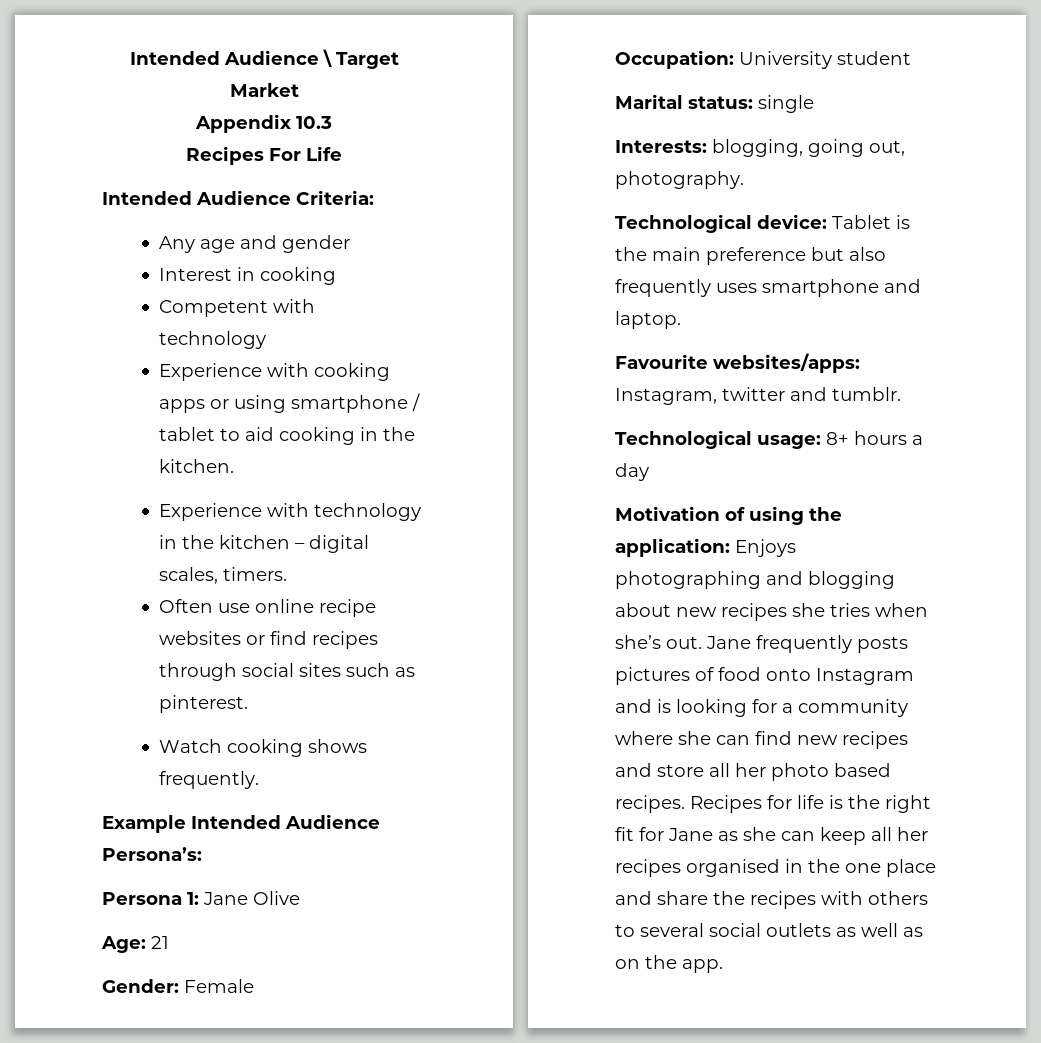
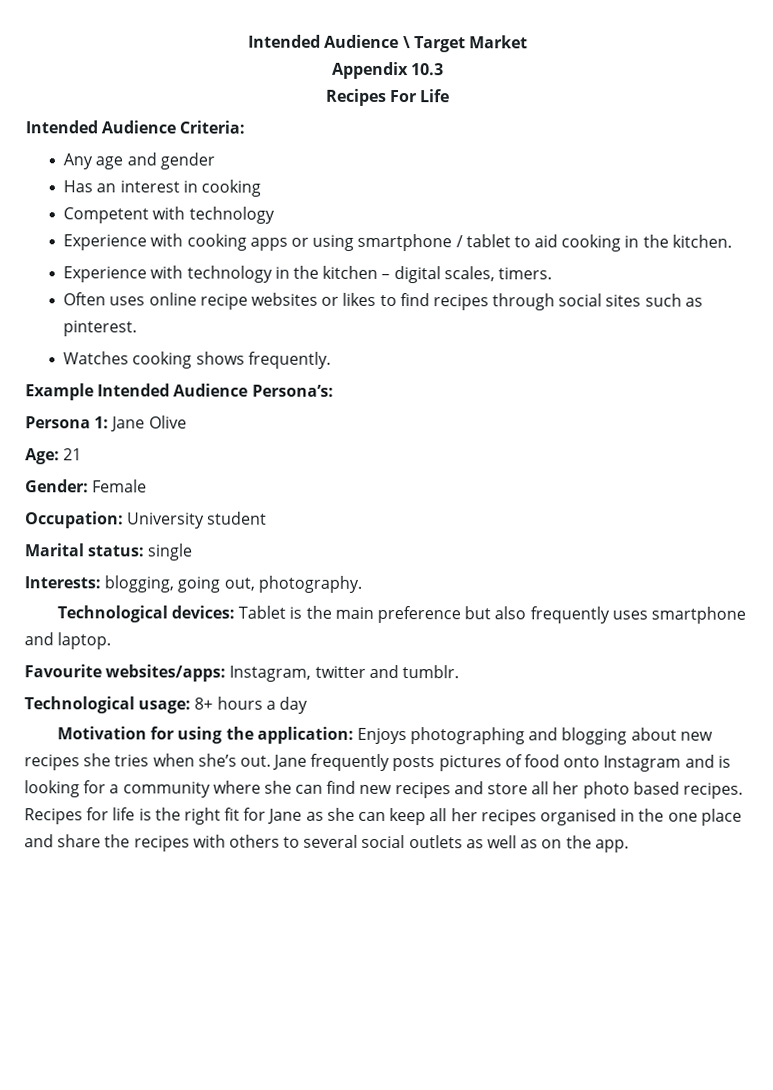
- Interest in cooking
+ Has an interest in cooking
- Often use online recipe websites or find recipes through social sites such as pinterest.
+ Often uses online recipe websites or likes to find recipes through social sites such as pinterest.
- Watch cooking shows frequently.
+ Watches cooking shows frequently.
- Technological device: Tablet is the main preference but also frequently uses smartphone and laptop.
+ Technological devices: Tablet is the main preference but also frequently uses smartphone and laptop.
- Motivation of using the application: Enjoys photographing and blogging about new recipes she tries when she’s out.
+ Motivation for using the application: Enjoys photographing and blogging about new recipes she tries when she’s out.

